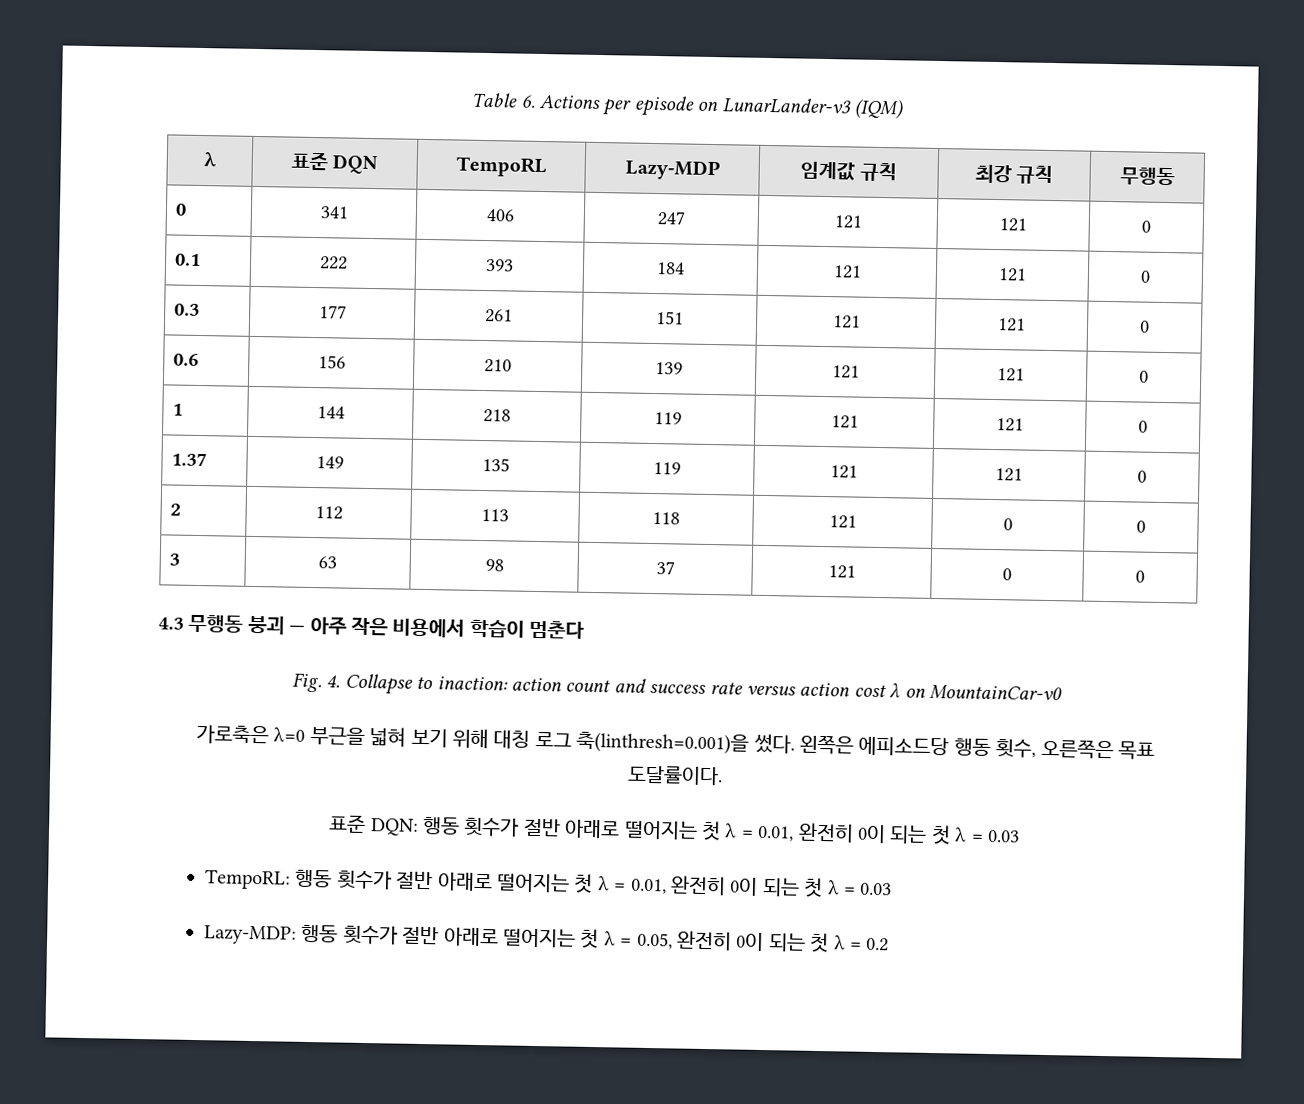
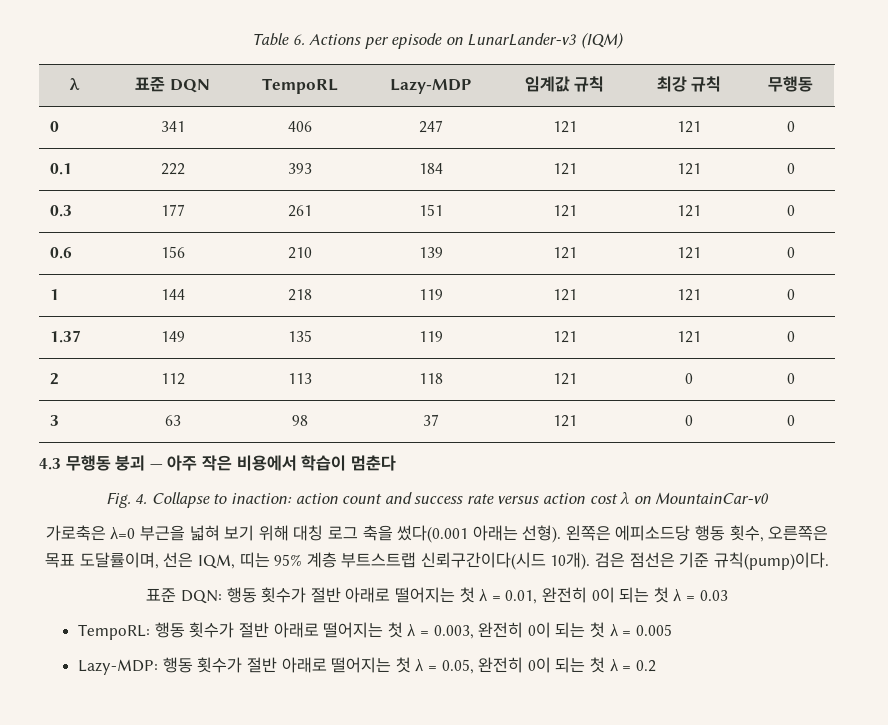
- 가로축은 λ=0 부근을 넓혀 보기 위해 대칭 로그 축(linthresh=0.001)을 썼다.
+ 가로축은 λ=0 부근을 넓혀 보기 위해 대칭 로그 축을 썼다(0.001 아래는 선형).
- 왼쪽은 에피소드당 행동 횟수, 오른쪽은 목표 도달률이다.
+ 왼쪽은 에피소드당 행동 횟수, 오른쪽은 목표 도달률이며, 선은 IQM, 띠는 95% 계층 부트스트랩 신뢰구간이다(시드 10개). 검은 점선은 기준 규칙(pump)이다.
- TempoRL: 행동 횟수가 절반 아래로 떨어지는 첫 λ = 0.01, 완전히 0이 되는 첫 λ = 0.03
+ TempoRL: 행동 횟수가 절반 아래로 떨어지는 첫 λ = 0.003, 완전히 0이 되는 첫 λ = 0.005

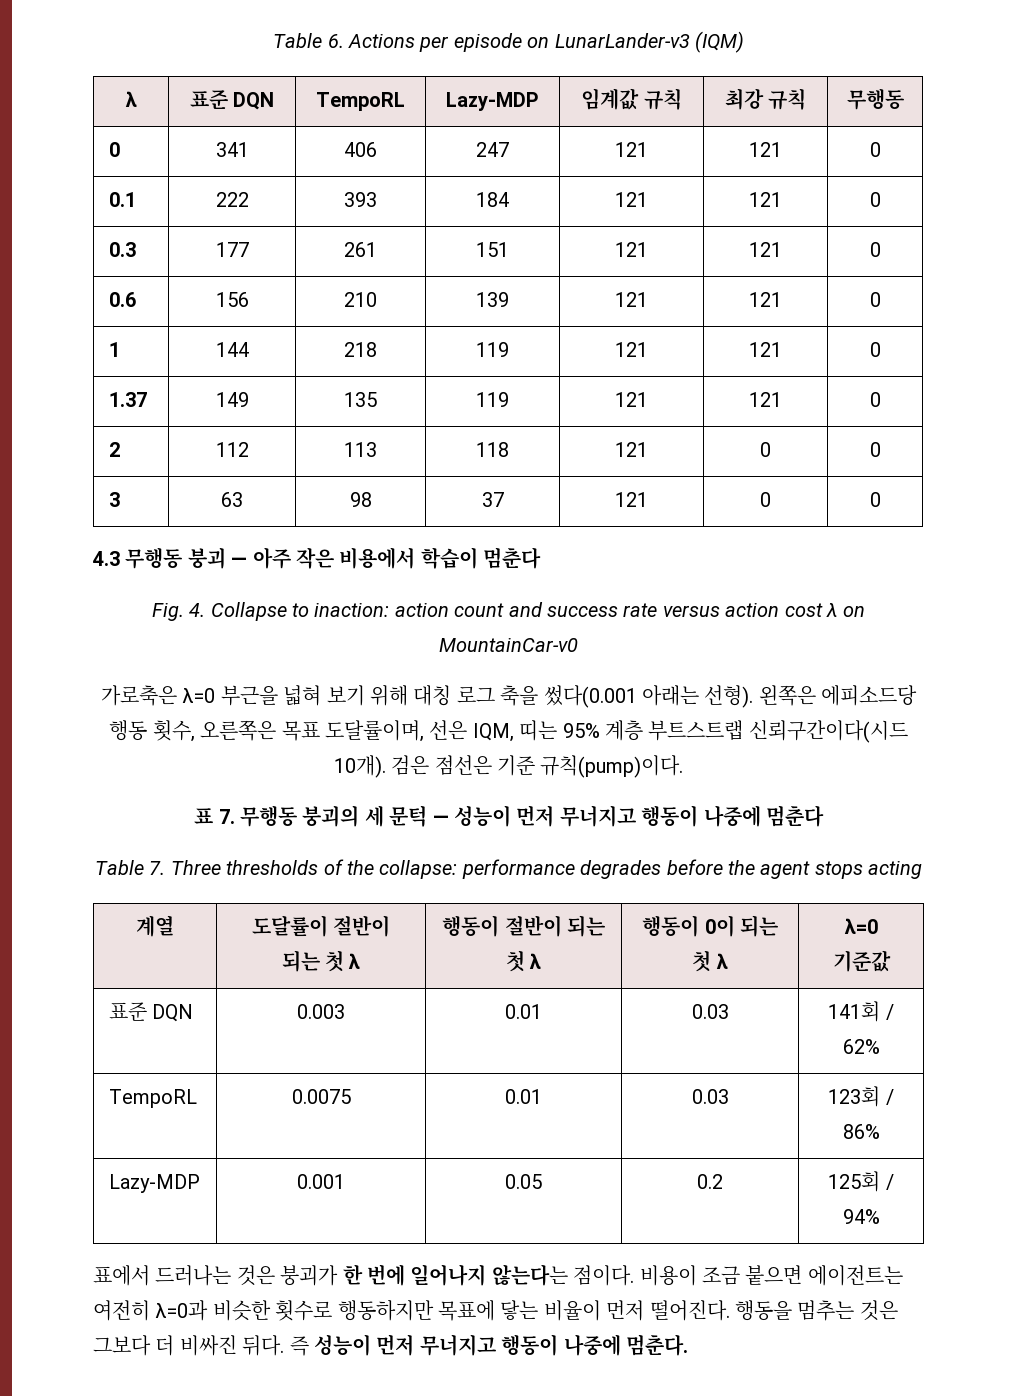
- 표준 DQN: 행동 횟수가 절반 아래로 떨어지는 첫 λ = 0.01, 완전히 0이 되는 첫 λ = 0.03
- TempoRL: 행동 횟수가 절반 아래로 떨어지는 첫 λ = 0.003, 완전히 0이 되는 첫 λ = 0.005
- Lazy-MDP: 행동 횟수가 절반 아래로 떨어지는 첫 λ = 0.05, 완전히 0이 되는 첫 λ = 0.2
+ 표 7. 무행동 붕괴의 세 문턱 — 성능이 먼저 무너지고 행동이 나중에 멈춘다
+ Table 7. Three thresholds of the collapse: performance degrades before the agent stops acting
+ 계열 | 도달률이 절반이 되는 첫 λ | 행동이 절반이 되는 첫 λ | 행동이 0이 되는 첫 λ | λ=0 기준값
+ 표준 DQN | 0.003 | 0.01 | 0.03 | 141회 / 62%
+ TempoRL | 0.0075 | 0.01 | 0.03 | 123회 / 86%
+ Lazy-MDP | 0.001 | 0.05 | 0.2 | 125회 / 94%
+ 표에서 드러나는 것은 붕괴가 한 번에 일어나지 않는다는 점이다. 비용이 조금 붙으면 에이전트는 여전히 λ=0과 비슷한 횟수로 행동하지만 목표에 닿는 비율이 먼저 떨어진다. 행동을 멈추는 것은 그보다 더 비싸진 뒤다. 즉 성능이 먼저 무너지고 행동이 나중에 멈춘다.

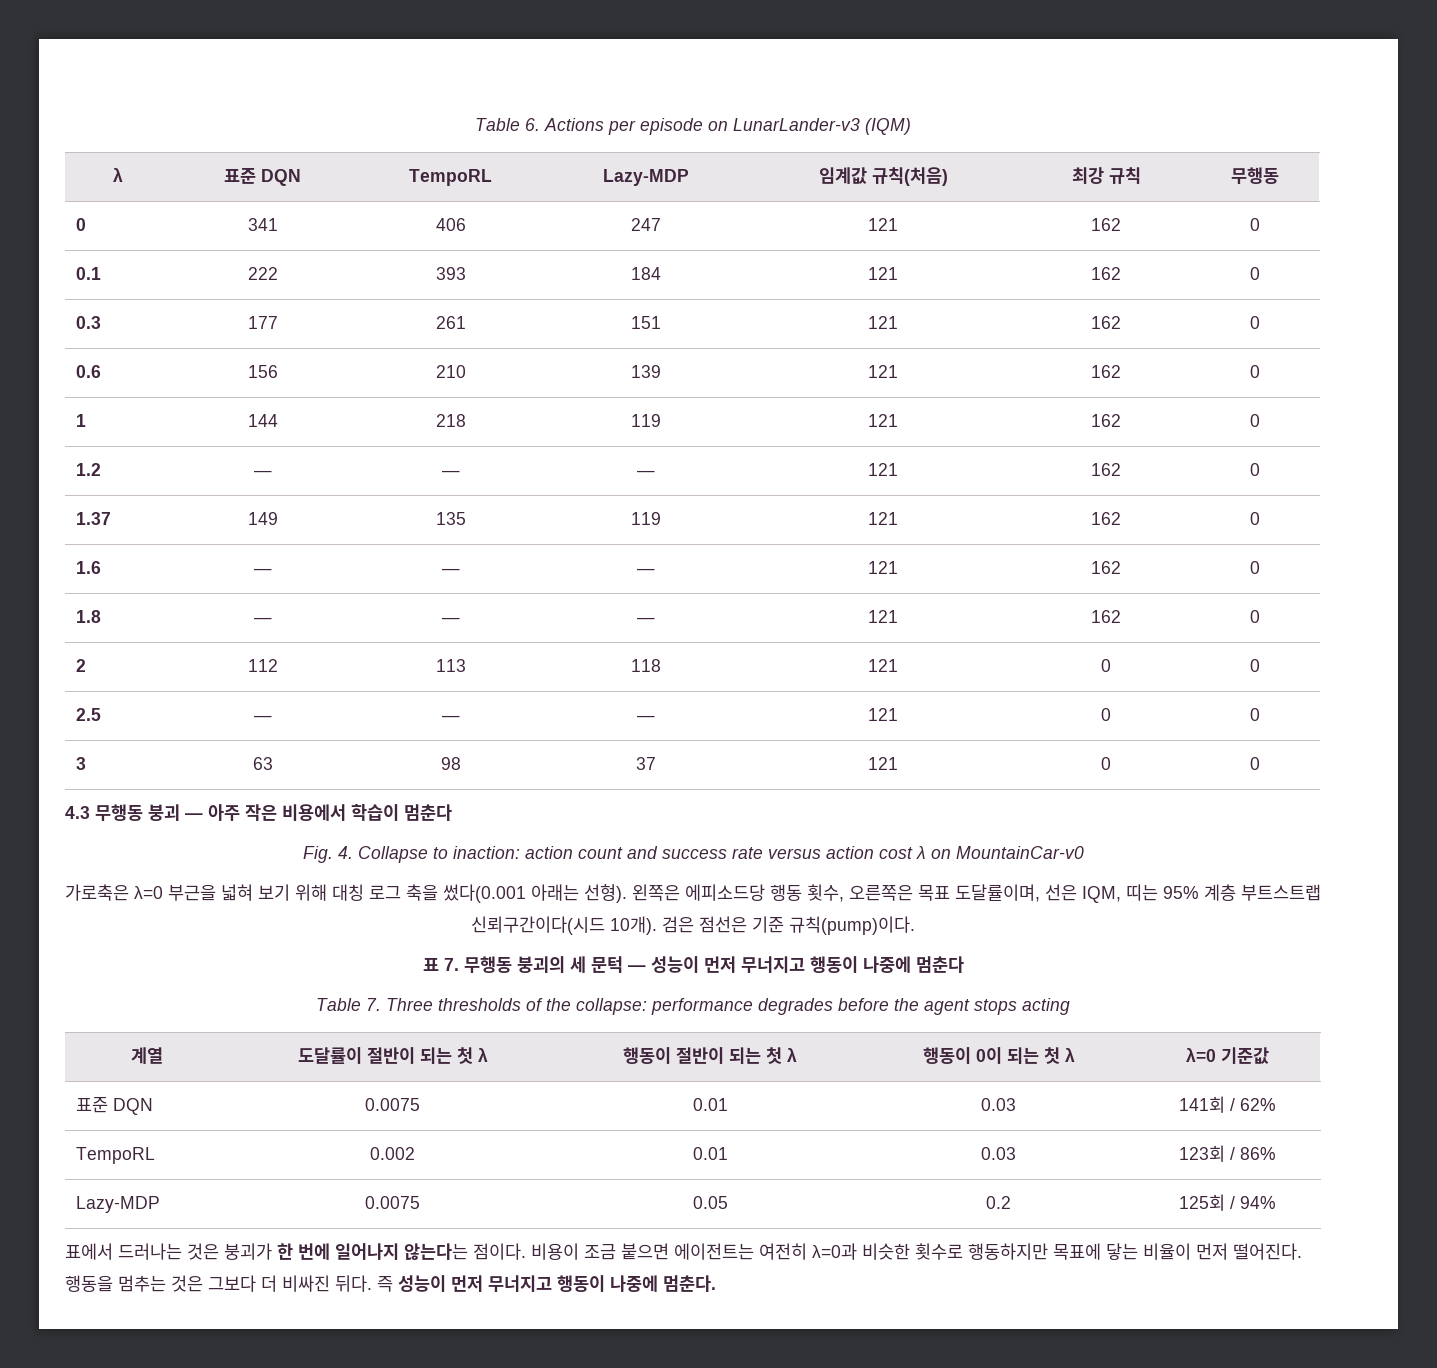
- λ | 표준 DQN | TempoRL | Lazy-MDP | 임계값 규칙 | 최강 규칙 | 무행동
+ λ | 표준 DQN | TempoRL | Lazy-MDP | 임계값 규칙(처음) | 최강 규칙 | 무행동
- 0 | 341 | 406 | 247 | 121 | 121 | 0
+ 0 | 341 | 406 | 247 | 121 | 162 | 0
- 0.1 | 222 | 393 | 184 | 121 | 121 | 0
+ 0.1 | 222 | 393 | 184 | 121 | 162 | 0
- 0.3 | 177 | 261 | 151 | 121 | 121 | 0
+ 0.3 | 177 | 261 | 151 | 121 | 162 | 0
- 0.6 | 156 | 210 | 139 | 121 | 121 | 0
+ 0.6 | 156 | 210 | 139 | 121 | 162 | 0
- 1 | 144 | 218 | 119 | 121 | 121 | 0
+ 1 | 144 | 218 | 119 | 121 | 162 | 0
+ 1.2 | — | — | — | 121 | 162 | 0
- 1.37 | 149 | 135 | 119 | 121 | 121 | 0
+ 1.37 | 149 | 135 | 119 | 121 | 162 | 0
+ 1.6 | — | — | — | 121 | 162 | 0
+ 1.8 | — | — | — | 121 | 162 | 0
+ 2.5 | — | — | — | 121 | 0 | 0
- 표준 DQN | 0.003 | 0.01 | 0.03 | 141회 / 62%
+ 표준 DQN | 0.0075 | 0.01 | 0.03 | 141회 / 62%
- TempoRL | 0.0075 | 0.01 | 0.03 | 123회 / 86%
+ TempoRL | 0.002 | 0.01 | 0.03 | 123회 / 86%
- Lazy-MDP | 0.001 | 0.05 | 0.2 | 125회 / 94%
+ Lazy-MDP | 0.0075 | 0.05 | 0.2 | 125회 / 94%

